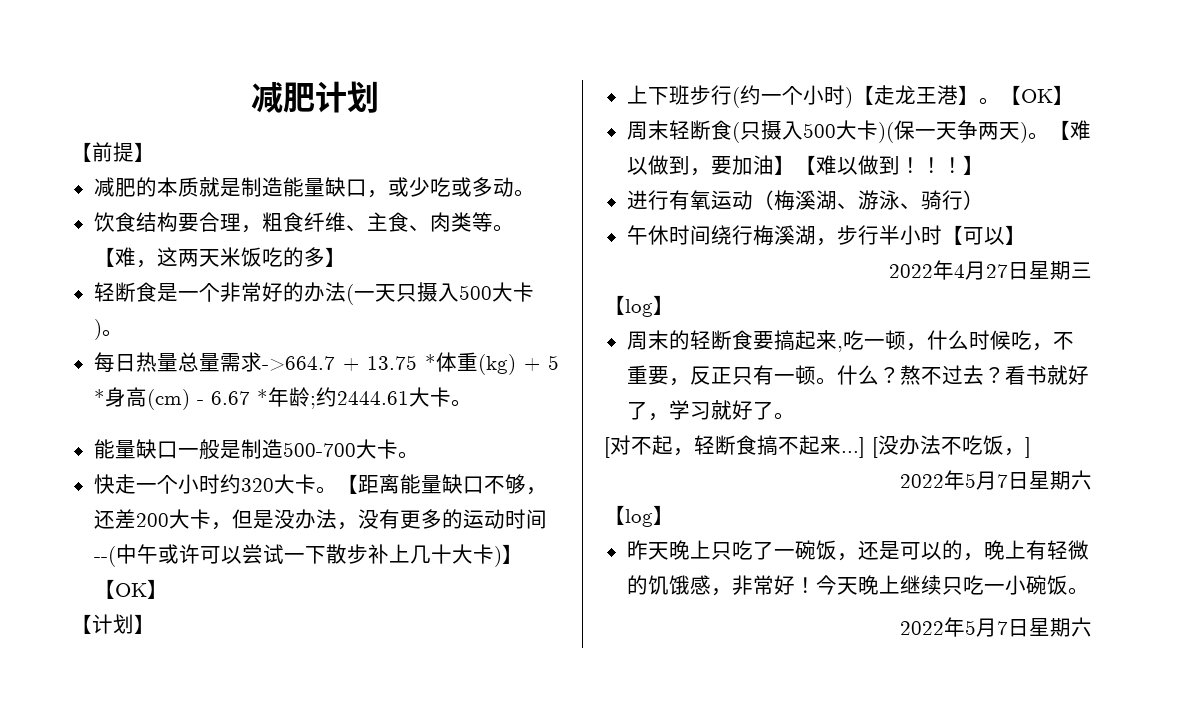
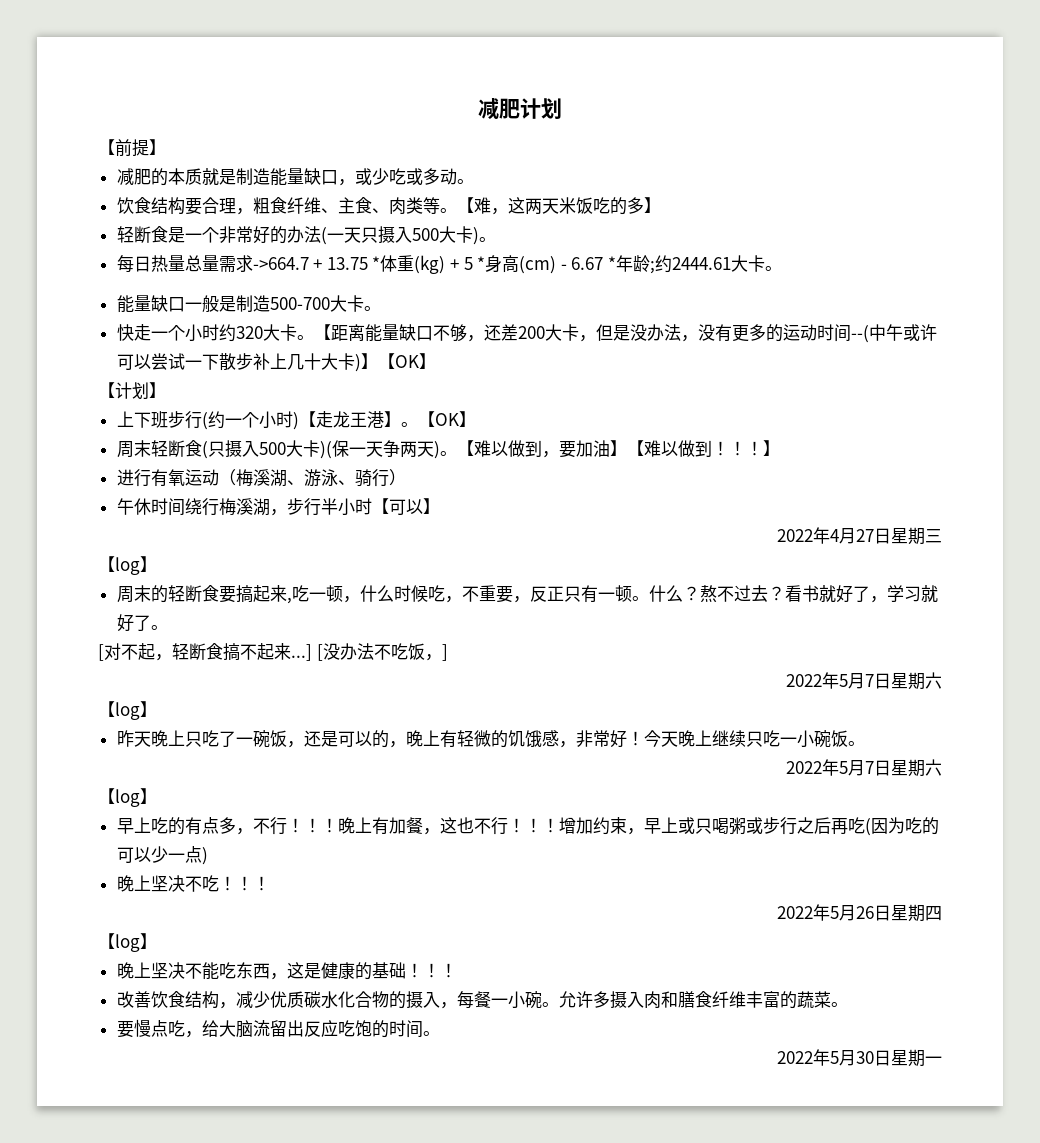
  今天晚上继续只吃一小碗饭。
  2022年5月7日星期六
+ 【log】
+ 早上吃的有点多，不行！！！晚上有加餐，这也不行！！！增加约束，早上或只喝粥或步行之后再吃(因为吃的可以少一点)
+ 晚上坚决不吃！！！
+ 2022年5月26日星期四
+ 【log】
+ 晚上坚决不能吃东西，这是健康的基础！！！
+ 改善饮食结构，减少优质碳水化合物的摄入，每餐一小碗。允许多摄入肉和膳食纤维丰富的蔬菜。
+ 要慢点吃，给大脑流留出反应吃饱的时间。
+ 2022年5月30日星期一

